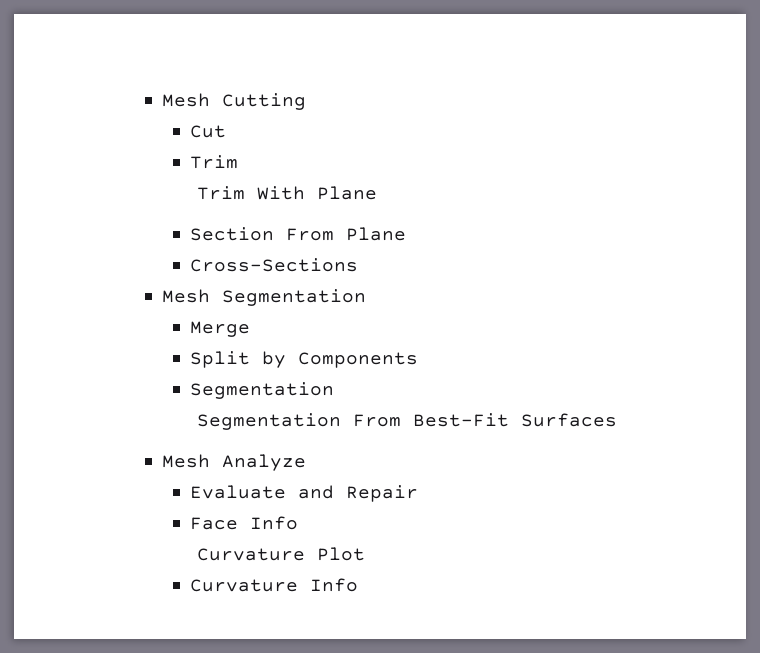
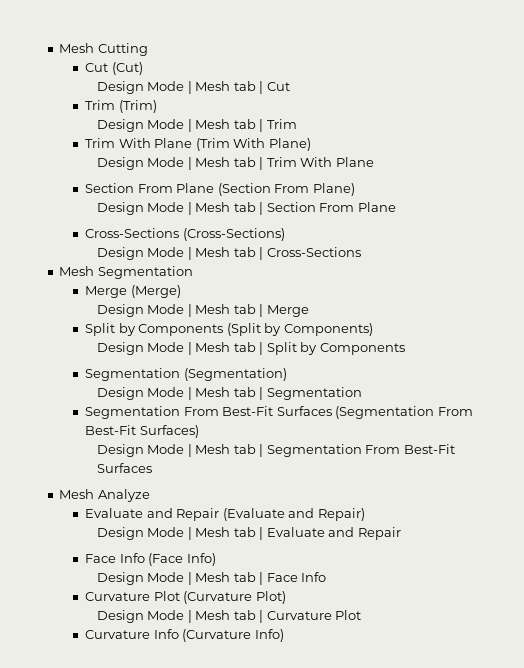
- Cut
- Trim
- Trim With Plane
+ Cut (Cut)
+ Design Mode | Mesh tab | Cut
+ Trim (Trim)
+ Design Mode | Mesh tab | Trim
+ Trim With Plane (Trim With Plane)
+ Design Mode | Mesh tab | Trim With Plane
- Section From Plane
- Cross-Sections
+ Section From Plane (Section From Plane)
+ Design Mode | Mesh tab | Section From Plane
+ Cross-Sections (Cross-Sections)
+ Design Mode | Mesh tab | Cross-Sections
  Mesh Segmentation
- Merge
- Split by Components
- Segmentation
- Segmentation From Best-Fit Surfaces
+ Merge (Merge)
+ Design Mode | Mesh tab | Merge
+ Split by Components (Split by Components)
+ Design Mode | Mesh tab | Split by Components
+ Segmentation (Segmentation)
+ Design Mode | Mesh tab | Segmentation
+ Segmentation From Best-Fit Surfaces (Segmentation From Best-Fit Surfaces)
+ Design Mode | Mesh tab | Segmentation From Best-Fit Surfaces
- Evaluate and Repair
- Face Info
- Curvature Plot
+ Evaluate and Repair (Evaluate and Repair)
+ Design Mode | Mesh tab | Evaluate and Repair
+ Face Info (Face Info)
+ Design Mode | Mesh tab | Face Info
+ Curvature Plot (Curvature Plot)
+ Design Mode | Mesh tab | Curvature Plot
- Curvature Info
+ Curvature Info (Curvature Info)

